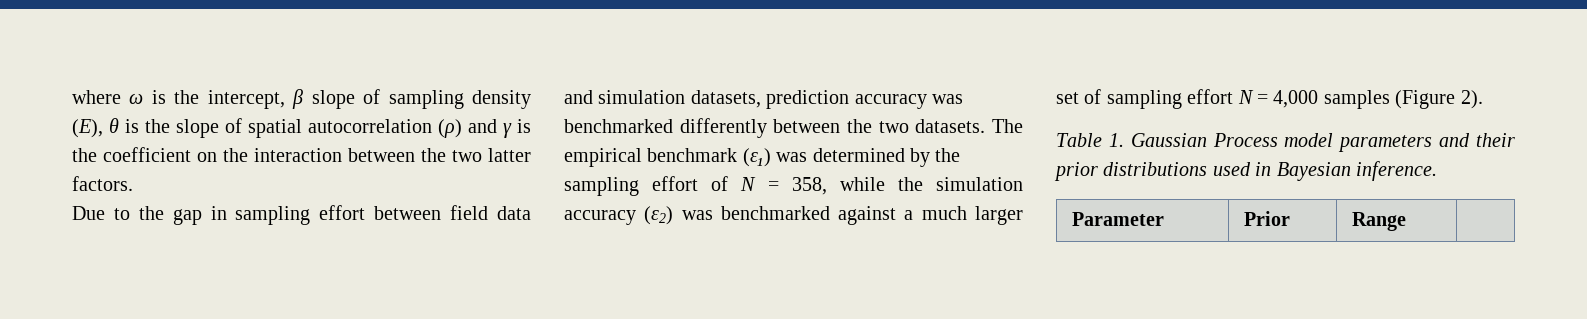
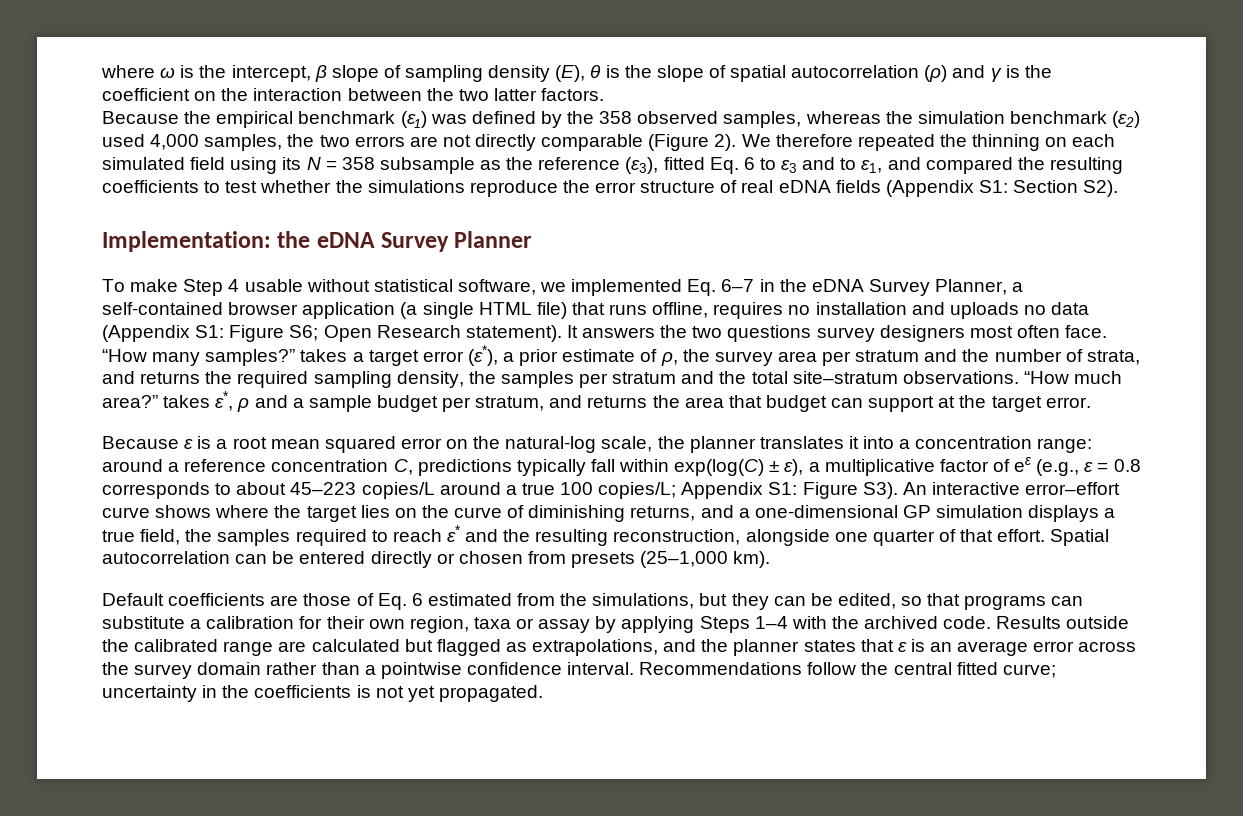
- Due to the gap in sampling effort between field data and simulation datasets, prediction accuracy was benchmarked differently between the two datasets. The empirical benchmark (ε₁) was determined by the sampling effort of N = 358, while the simulation accuracy (ε2) was benchmarked against a much larger set of sampling effort N = 4,000 samples (Figure 2).
- Table 1. Gaussian Process model parameters and their prior distributions used in Bayesian inference.
- Parameter | Prior | Range |
+ Because the empirical benchmark (ε₁) was defined by the 358 observed samples, whereas the simulation benchmark (ε2) used 4,000 samples, the two errors are not directly comparable (Figure 2). We therefore repeated the thinning on each simulated field using its N = 358 subsample as the reference (ε3), fitted Eq. 6 to ε3 and to ε1, and compared the resulting coefficients to test whether the simulations reproduce the error structure of real eDNA fields (Appendix S1: Section S2).
+ Implementation: the eDNA Survey Planner
+ To make Step 4 usable without statistical software, we implemented Eq. 6–7 in the eDNA Survey Planner, a self-contained browser application (a single HTML file) that runs offline, requires no installation and uploads no data (Appendix S1: Figure S6; Open Research statement). It answers the two questions survey designers most often face. “How many samples?” takes a target error (ε*), a prior estimate of ρ, the survey area per stratum and the number of strata, and returns the required sampling density, the samples per stratum and the total site–stratum observations. “How much area?” takes ε*, ρ and a sample budget per stratum, and returns the area that budget can support at the target error.
+ Because ε is a root mean squared error on the natural-log scale, the planner translates it into a concentration range: around a reference concentration C, predictions typically fall within exp(log(C) ± ε), a multiplicative factor of eε (e.g., ε = 0.8 corresponds to about 45–223 copies/L around a true 100 copies/L; Appendix S1: Figure S3). An interactive error–effort curve shows where the target lies on the curve of diminishing returns, and a one-dimensional GP simulation displays a true field, the samples required to reach ε* and the resulting reconstruction, alongside one quarter of that effort. Spatial autocorrelation can be entered directly or chosen from presets (25–1,000 km).
+ Default coefficients are those of Eq. 6 estimated from the simulations, but they can be edited, so that programs can substitute a calibration for their own region, taxa or assay by applying Steps 1–4 with the archived code. Results outside the calibrated range are calculated but flagged as extrapolations, and the planner states that ε is an average error across the survey domain rather than a pointwise confidence interval. Recommendations follow the central fitted curve; uncertainty in the coefficients is not yet propagated.

